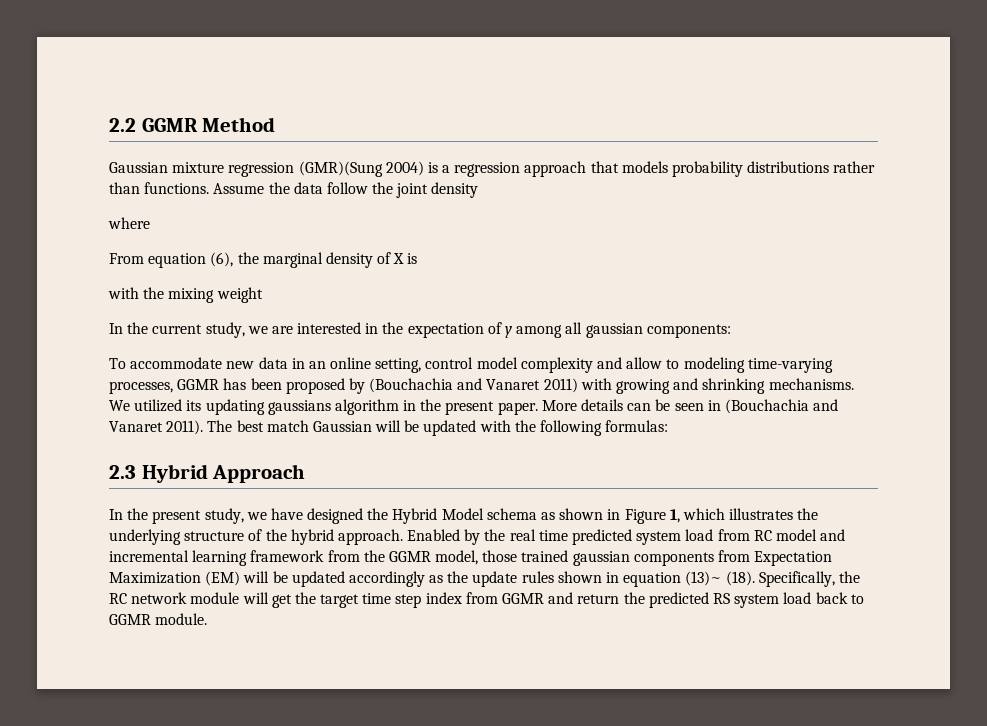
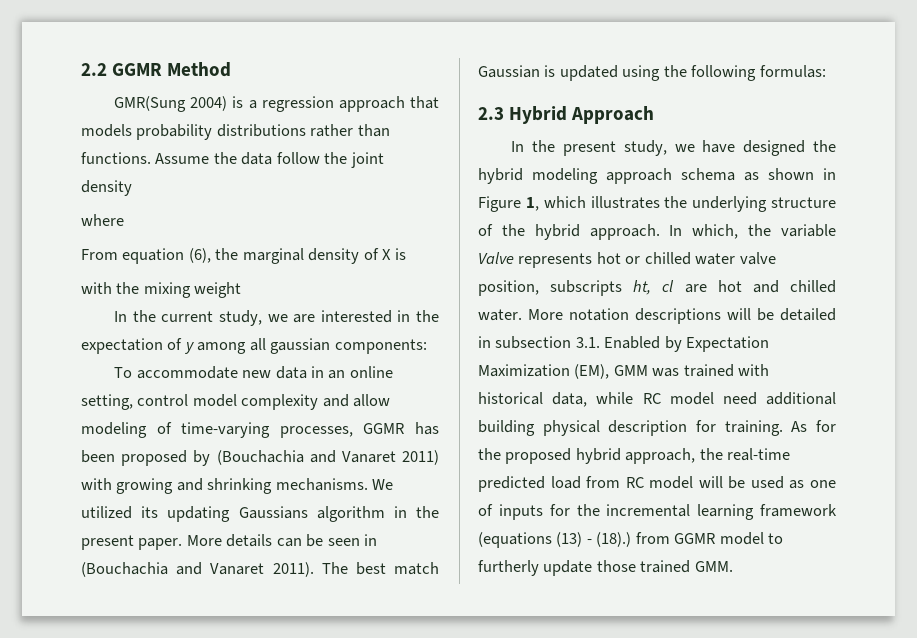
- Gaussian mixture regression (GMR)(Sung 2004) is a regression approach that models probability distributions rather than functions.
+ GMR(Sung 2004) is a regression approach that models probability distributions rather than functions.
- To accommodate new data in an online setting, control model complexity and allow to modeling time-varying processes, GGMR has been proposed by (Bouchachia and Vanaret 2011) with growing and shrinking mechanisms.
+ To accommodate new data in an online setting, control model complexity and allow modeling of time-varying processes, GGMR has been proposed by (Bouchachia and Vanaret 2011) with growing and shrinking mechanisms.
- We utilized its updating gaussians algorithm in the present paper.
+ We utilized its updating Gaussians algorithm in the present paper.
- The best match Gaussian will be updated with the following formulas:
+ The best match Gaussian is updated using the following formulas:
- In the present study, we have designed the Hybrid Model schema as shown in Figure 1, which illustrates the underlying structure of the hybrid approach.
+ In the present study, we have designed the hybrid modeling approach schema as shown in Figure 1, which illustrates the underlying structure of the hybrid approach.
- Enabled by the real time predicted system load from RC model and incremental learning framework from the GGMR model, those trained gaussian components from Expectation Maximization (EM) will be updated accordingly as the update rules shown in equation (13)~ (18). Specifically, the RC network module will get the target time step index from GGMR and return the predicted RS system load back to GGMR module.
+ In which, the variable Valve represents hot or chilled water valve position, subscripts ht, cl are hot and chilled water. More notation descriptions will be detailed in subsection 3.1. Enabled by Expectation Maximization (EM), GMM was trained with historical data, while RC model need additional building physical description for training. As for the proposed hybrid approach, the real-time predicted load from RC model will be used as one of inputs for the incremental learning framework (equations (13) - (18).) from GGMR model to furtherly update those trained GMM.

